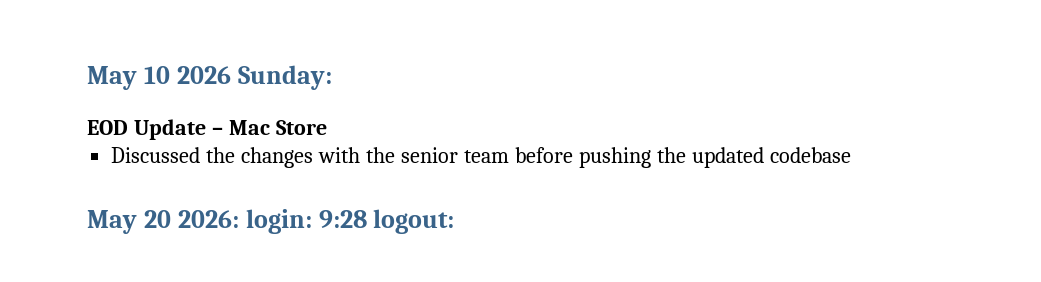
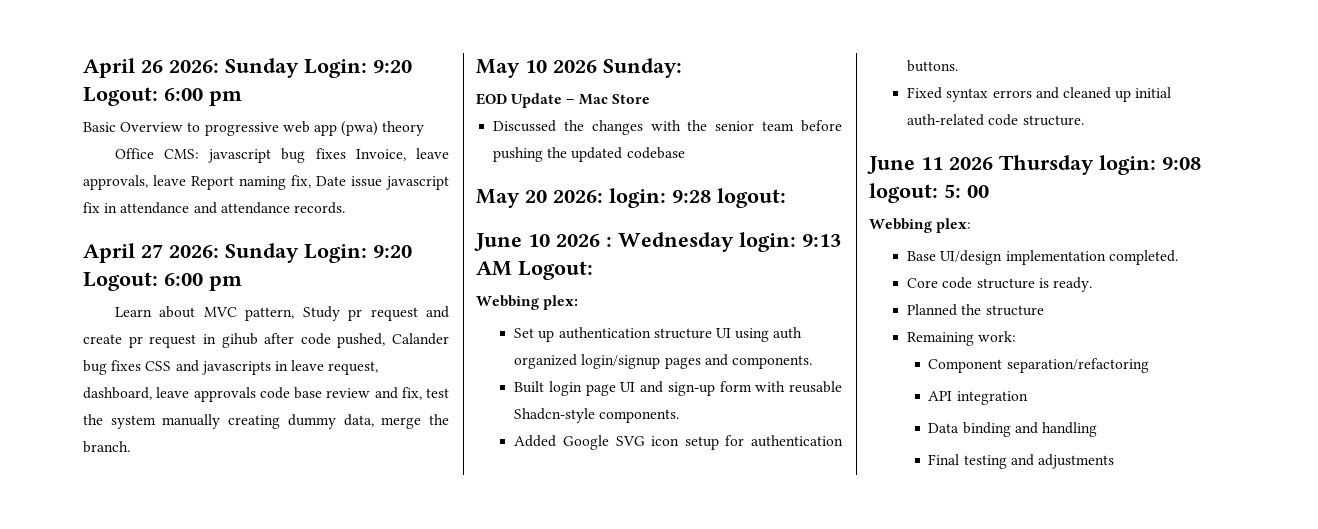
+ April 26 2026: Sunday Login: 9:20 Logout: 6:00 pm
+ Basic Overview to progressive web app (pwa) theory
+ Office CMS: javascript bug fixes Invoice, leave approvals, leave Report naming fix, Date issue javascript fix in attendance and attendance records.
+ April 27 2026: Sunday Login: 9:20 Logout: 6:00 pm
+ Learn about MVC pattern, Study pr request and create pr request in gihub after code pushed, Calander bug fixes CSS and javascripts in leave request, dashboard, leave approvals code base review and fix, test the system manually creating dummy data, merge the branch.
+ June 10 2026 : Wednesday login: 9:13 AM Logout:
+ Webbing plex:
+ Set up authentication structure UI using auth organized login/signup pages and components.
+ Built login page UI and sign-up form with reusable Shadcn-style components.
+ Added Google SVG icon setup for authentication buttons.
+ Fixed syntax errors and cleaned up initial auth-related code structure.
+ June 11 2026 Thursday login: 9:08 logout: 5: 00
+ Webbing plex:
+ Base UI/design implementation completed.
+ Core code structure is ready.
+ Planned the structure
+ Remaining work:
+ Component separation/refactoring
+ API integration
+ Data binding and handling
+ Final testing and adjustments

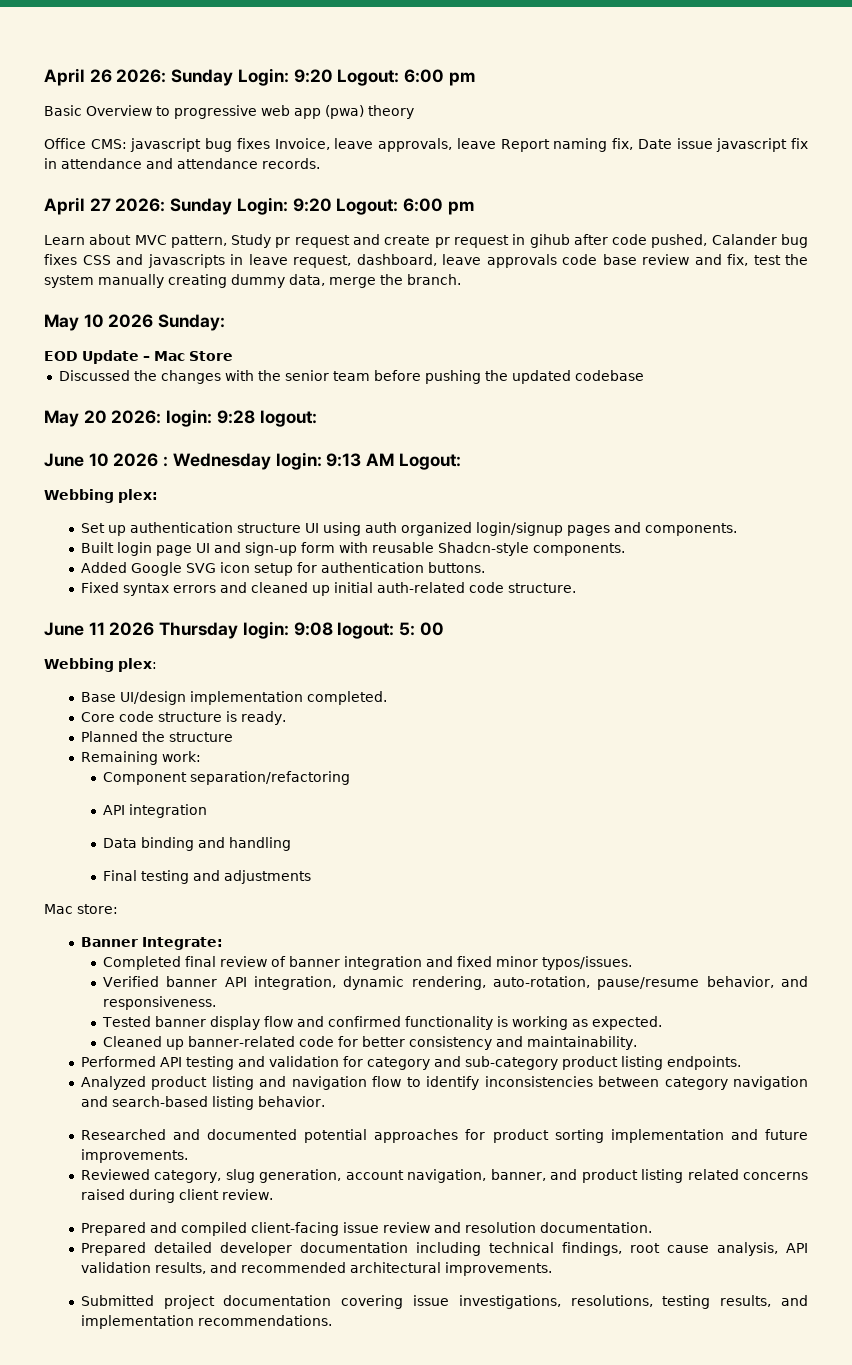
+ Mac store:
+ Banner Integrate:
+ Completed final review of banner integration and fixed minor typos/issues.
+ Verified banner API integration, dynamic rendering, auto-rotation, pause/resume behavior, and responsiveness.
+ Tested banner display flow and confirmed functionality is working as expected.
+ Cleaned up banner-related code for better consistency and maintainability.
+ Performed API testing and validation for category and sub-category product listing endpoints.
+ Analyzed product listing and navigation flow to identify inconsistencies between category navigation and search-based listing behavior.
+ Researched and documented potential approaches for product sorting implementation and future improvements.
+ Reviewed category, slug generation, account navigation, banner, and product listing related concerns raised during client review.
+ Prepared and compiled client-facing issue review and resolution documentation.
+ Prepared detailed developer documentation including technical findings, root cause analysis, API validation results, and recommended architectural improvements.
+ Submitted project documentation covering issue investigations, resolutions, testing results, and implementation recommendations.

